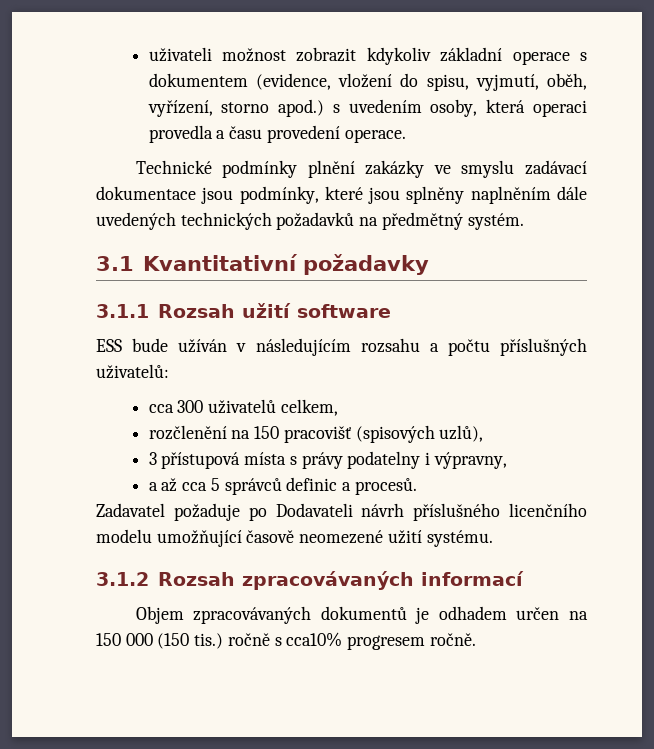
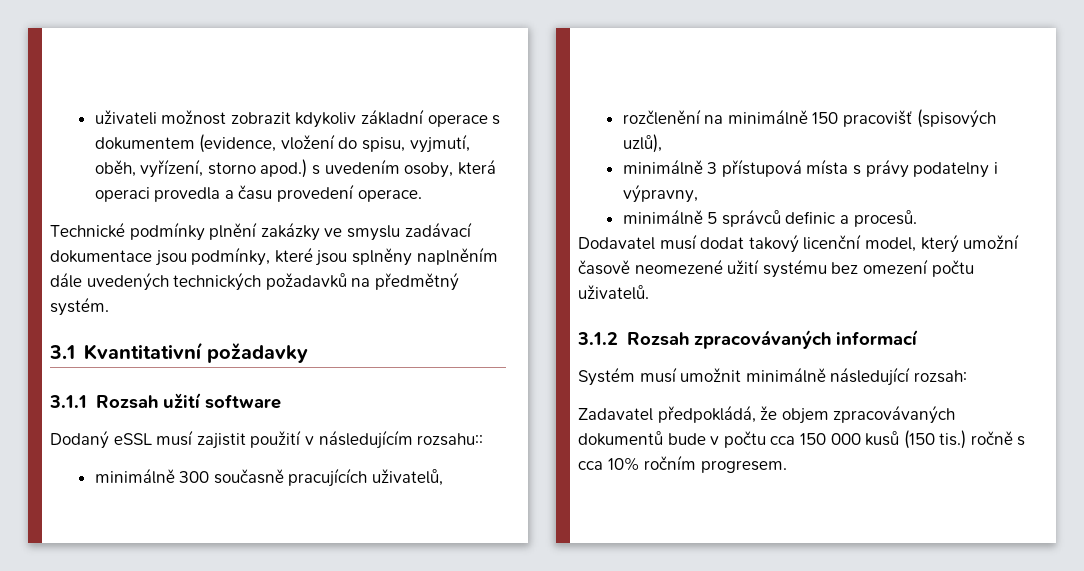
- ESS bude užíván v následujícím rozsahu a počtu příslušných uživatelů:
- cca 300 uživatelů celkem,
+ Dodaný eSSL musí zajistit použití v následujícím rozsahu::
+ minimálně 300 současně pracujících uživatelů,
- rozčlenění na 150 pracovišť (spisových uzlů),
+ rozčlenění na minimálně 150 pracovišť (spisových uzlů),
- 3 přístupová místa s právy podatelny i výpravny,
+ minimálně 3 přístupová místa s právy podatelny i výpravny,
- a až cca 5 správců definic a procesů.
+ minimálně 5 správců definic a procesů.
- Zadavatel požaduje po Dodavateli návrh příslušného licenčního modelu umožňující časově neomezené užití systému.
+ Dodavatel musí dodat takový licenční model, který umožní časově neomezené užití systému bez omezení počtu uživatelů.
  3.1.2 Rozsah zpracovávaných informací
- Objem zpracovávaných dokumentů je odhadem určen na 150 000 (150 tis.) ročně s cca10% progresem ročně.
+ Systém musí umožnit minimálně následující rozsah:
+ Zadavatel předpokládá, že objem zpracovávaných dokumentů bude v počtu cca 150 000 kusů (150 tis.) ročně s cca 10% ročním progresem.

